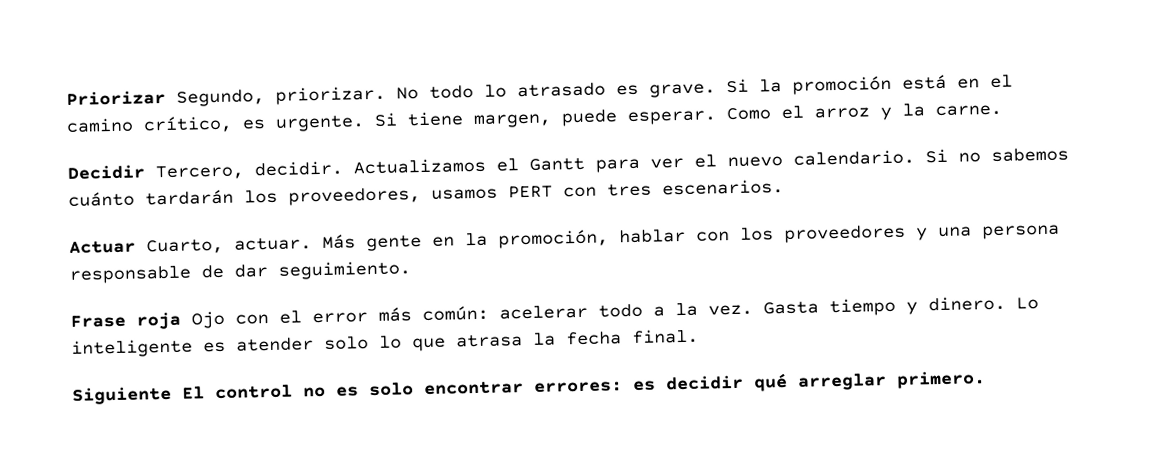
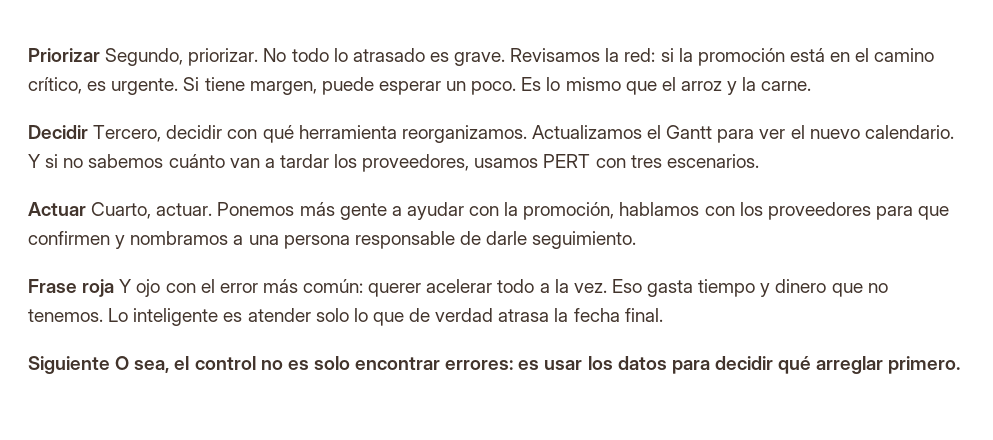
- Si la promoción está en el camino crítico, es urgente.
+ Revisamos la red: si la promoción está en el camino crítico, es urgente.
- Si tiene margen, puede esperar. Como el arroz y la carne.
+ Si tiene margen, puede esperar un poco. Es lo mismo que el arroz y la carne.
- Decidir Tercero, decidir.
+ Decidir Tercero, decidir con qué herramienta reorganizamos.
- Si no sabemos cuánto tardarán los proveedores, usamos PERT con tres escenarios.
+ Y si no sabemos cuánto van a tardar los proveedores, usamos PERT con tres escenarios.
- Más gente en la promoción, hablar con los proveedores y una persona responsable de dar seguimiento.
+ Ponemos más gente a ayudar con la promoción, hablamos con los proveedores para que confirmen y nombramos a una persona responsable de darle seguimiento.
- Frase roja Ojo con el error más común: acelerar todo a la vez.
+ Frase roja Y ojo con el error más común: querer acelerar todo a la vez.
- Gasta tiempo y dinero.
+ Eso gasta tiempo y dinero que no tenemos.
- Lo inteligente es atender solo lo que atrasa la fecha final.
+ Lo inteligente es atender solo lo que de verdad atrasa la fecha final.
- Siguiente El control no es solo encontrar errores: es decidir qué arreglar primero.
+ Siguiente O sea, el control no es solo encontrar errores: es usar los datos para decidir qué arreglar primero.

